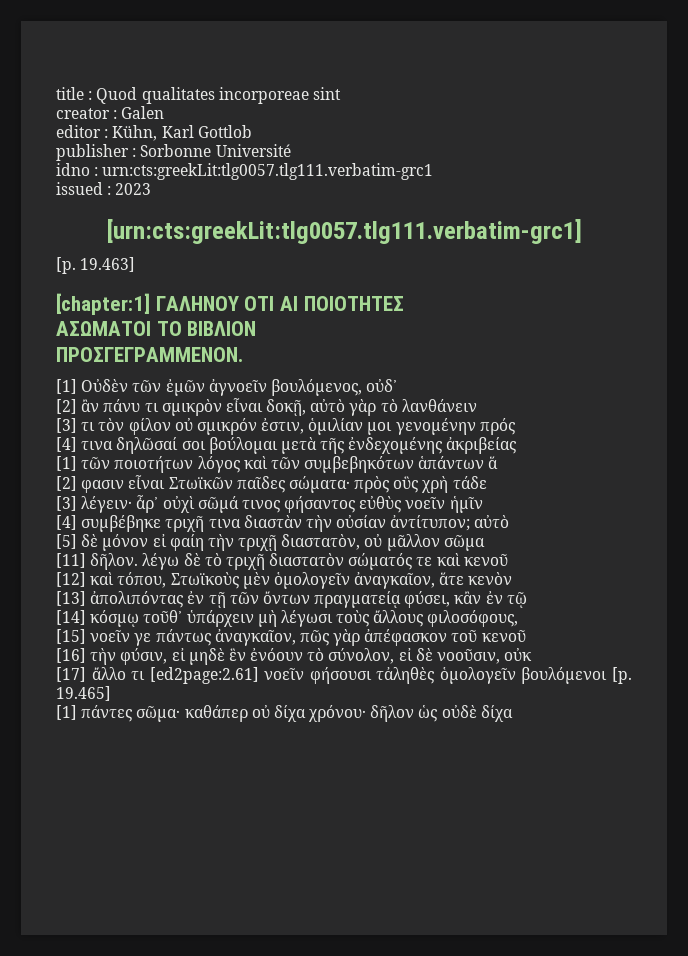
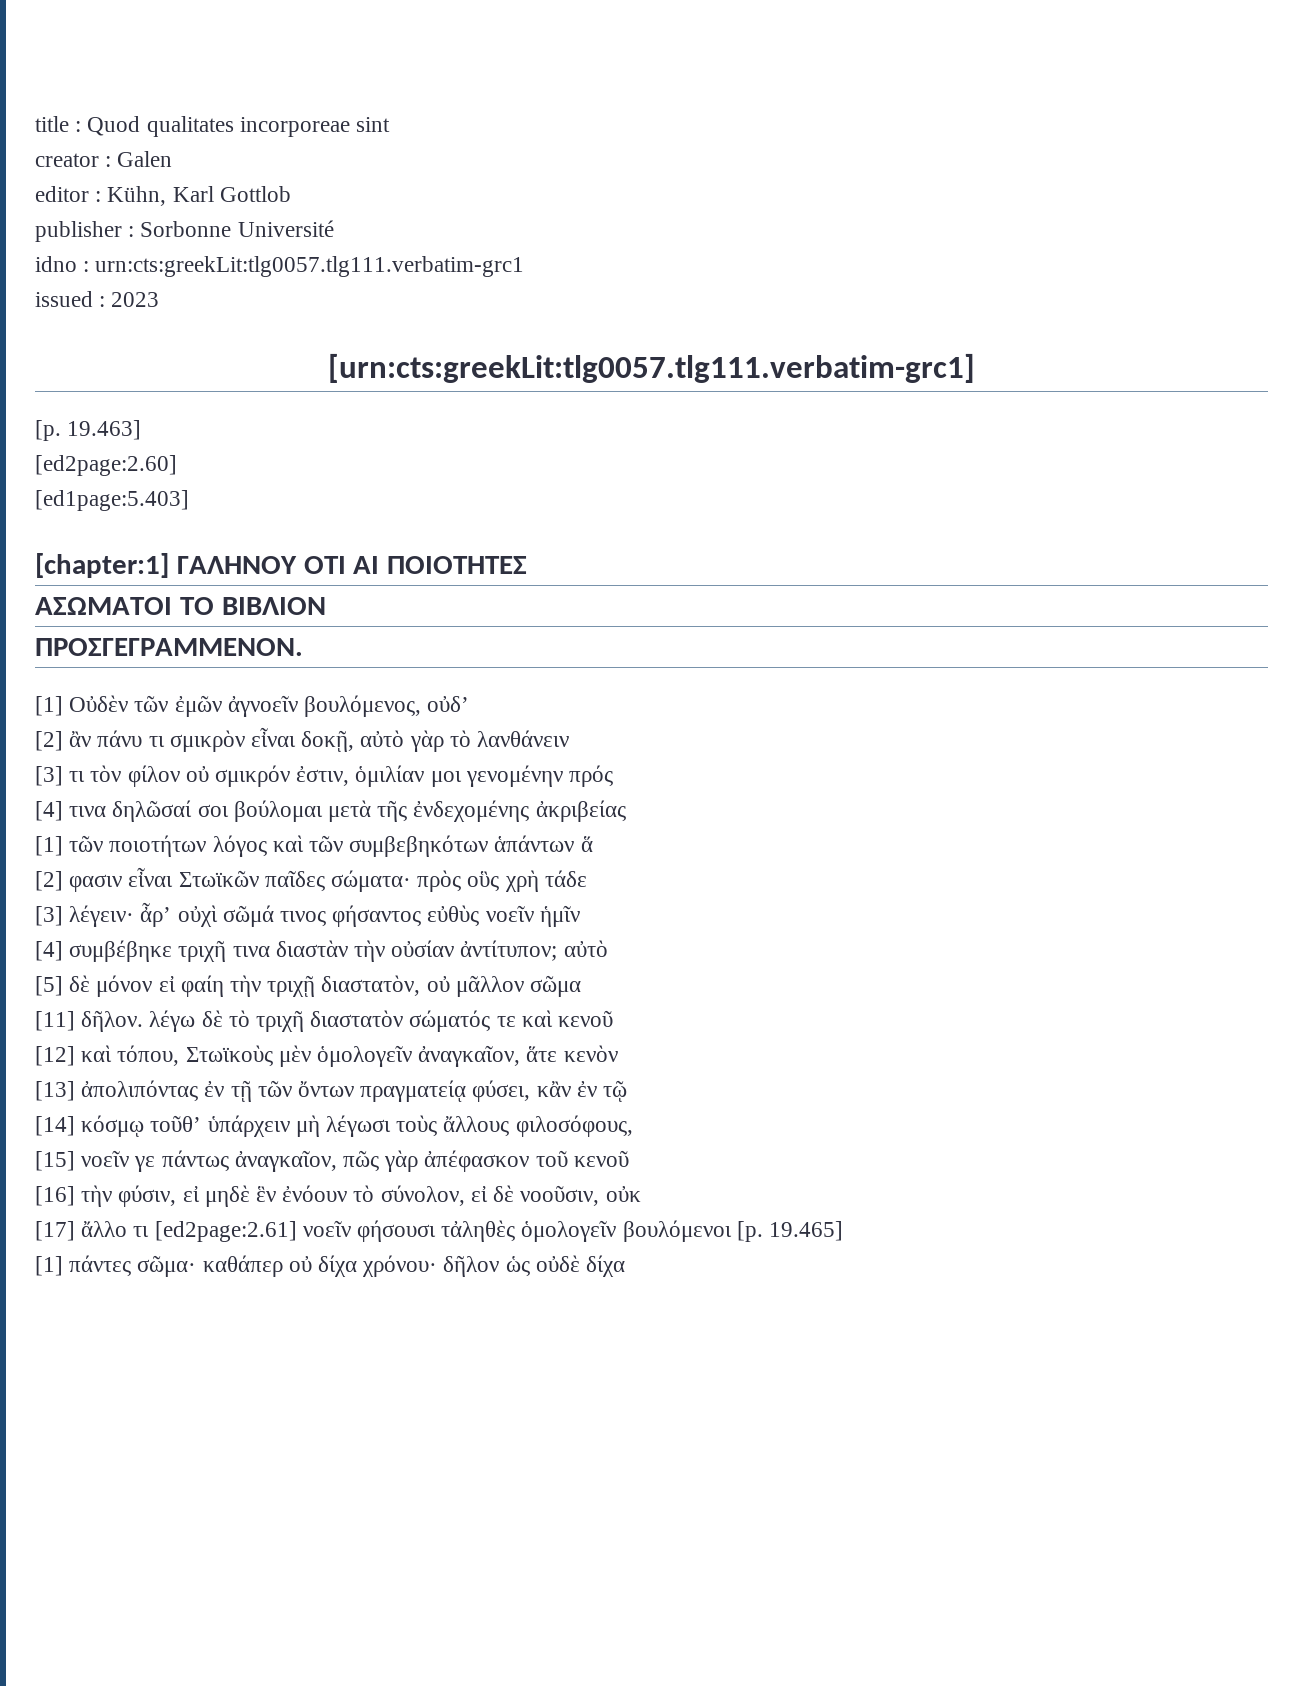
+ [ed2page:2.60]
+ [ed1page:5.403]
- [1] Οὐδὲν τῶν ἐμῶν ἀγνοεῖν βουλόμενος, οὐδ᾽
+ [1] Οὐδὲν τῶν ἐμῶν ἀγνοεῖν βουλόμενος, οὐδ’
- [3] λέγειν· ἆρ᾽ οὐχὶ σῶμά τινος φήσαντος εὐθὺς νοεῖν ἡμῖν
+ [3] λέγειν· ἆρ’ οὐχὶ σῶμά τινος φήσαντος εὐθὺς νοεῖν ἡμῖν
- [14] κόσμῳ τοῦθ᾽ ὑπάρχειν μὴ λέγωσι τοὺς ἄλλους φιλοσόφους,
+ [14] κόσμῳ τοῦθ’ ὑπάρχειν μὴ λέγωσι τοὺς ἄλλους φιλοσόφους,

